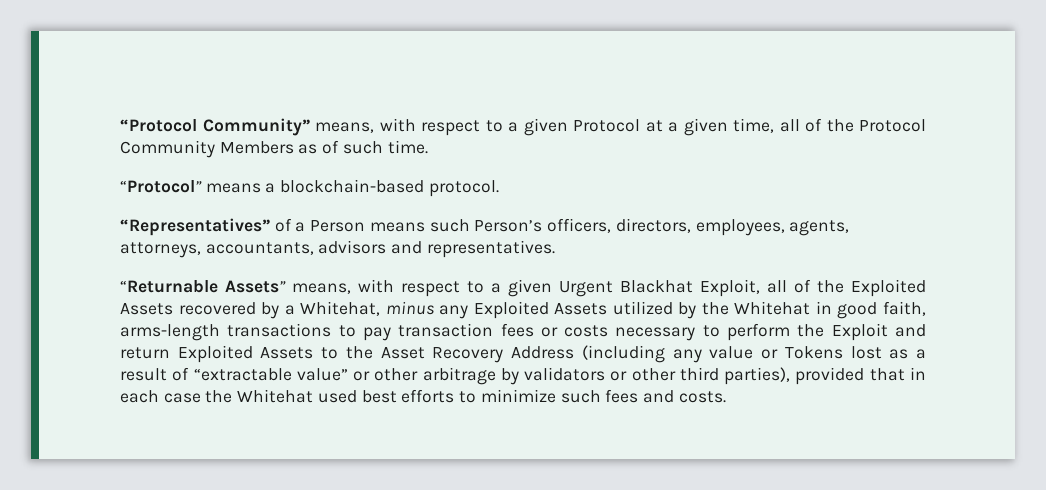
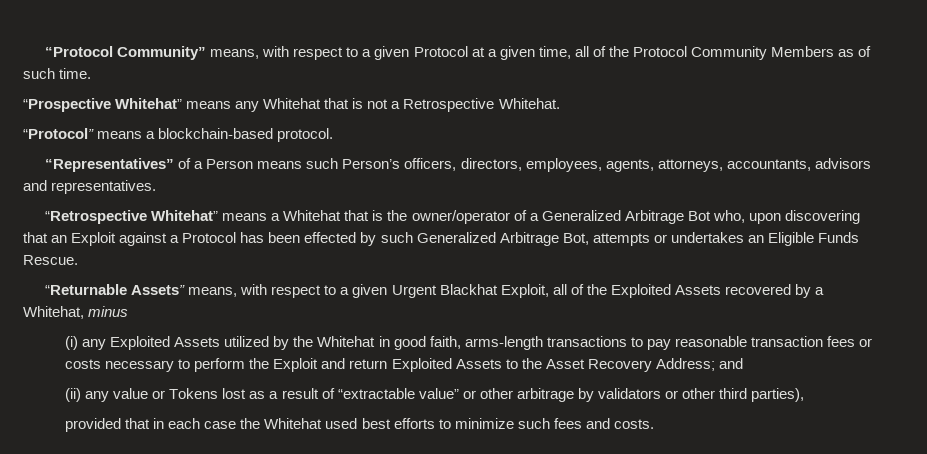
+ “Prospective Whitehat” means any Whitehat that is not a Retrospective Whitehat.
+ “Retrospective Whitehat” means a Whitehat that is the owner/operator of a Generalized Arbitrage Bot who, upon discovering that an Exploit against a Protocol has been effected by such Generalized Arbitrage Bot, attempts or undertakes an Eligible Funds Rescue.
- “Returnable Assets” means, with respect to a given Urgent Blackhat Exploit, all of the Exploited Assets recovered by a Whitehat, minus any Exploited Assets utilized by the Whitehat in good faith, arms-length transactions to pay transaction fees or costs necessary to perform the Exploit and return Exploited Assets to the Asset Recovery Address (including any value or Tokens lost as a result of “extractable value” or other arbitrage by validators or other third parties), provided that in each case the Whitehat used best efforts to minimize such fees and costs.
+ “Returnable Assets” means, with respect to a given Urgent Blackhat Exploit, all of the Exploited Assets recovered by a Whitehat, minus
+ (i) any Exploited Assets utilized by the Whitehat in good faith, arms-length transactions to pay reasonable transaction fees or costs necessary to perform the Exploit and return Exploited Assets to the Asset Recovery Address; and
+ (ii) any value or Tokens lost as a result of “extractable value” or other arbitrage by validators or other third parties),
+ provided that in each case the Whitehat used best efforts to minimize such fees and costs.

